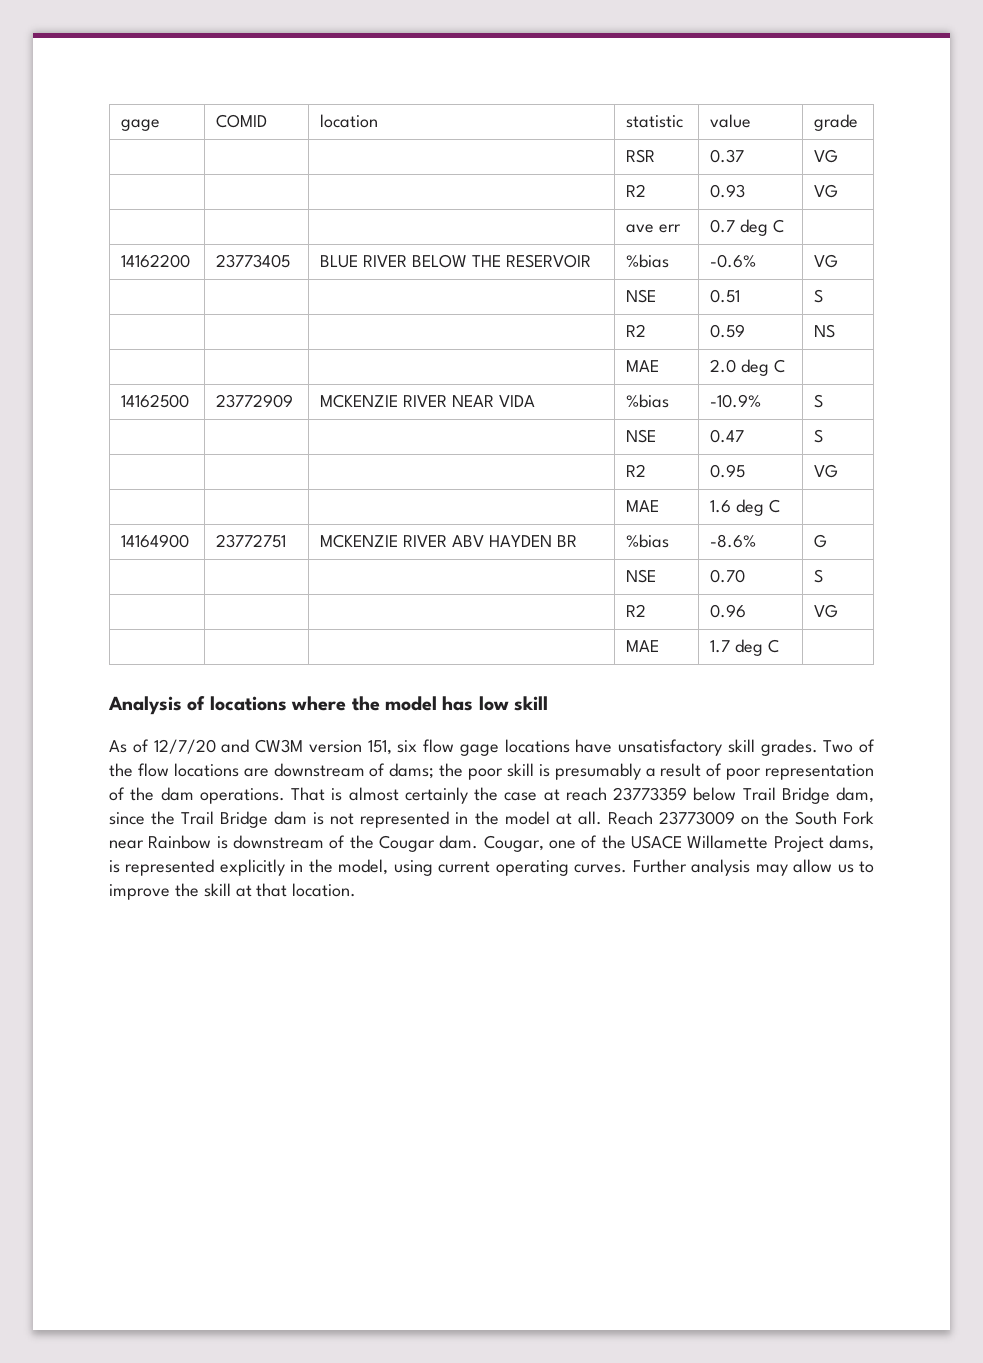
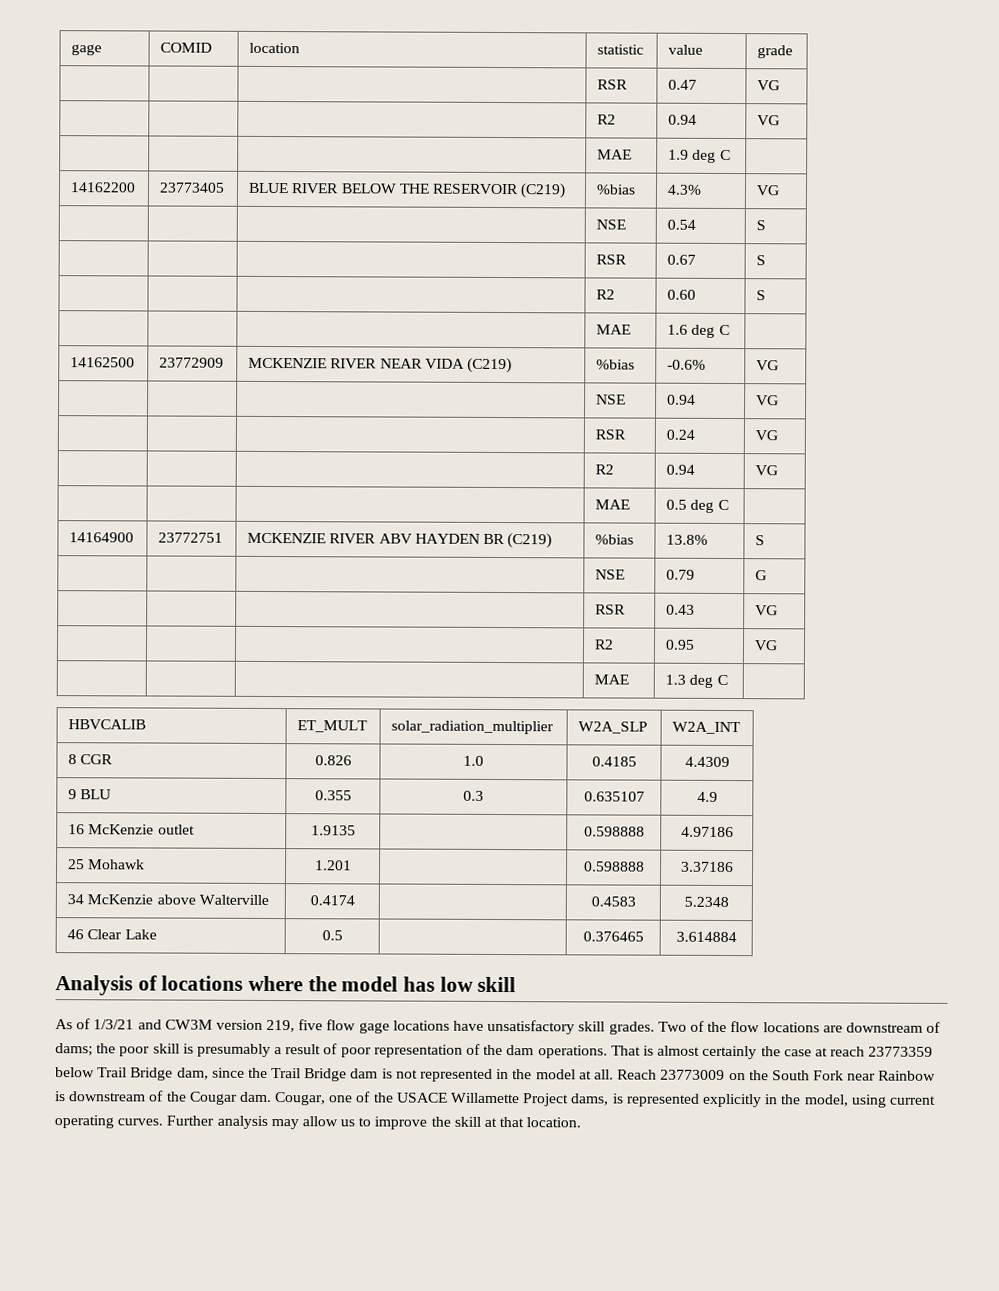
- | | | RSR | 0.37 | VG
- | | | R2 | 0.93 | VG
- | | | ave err | 0.7 deg C |
+ | | | RSR | 0.47 | VG
+ | | | R2 | 0.94 | VG
+ | | | MAE | 1.9 deg C |
- 14162200 | 23773405 | BLUE RIVER BELOW THE RESERVOIR | %bias | -0.6% | VG
+ 14162200 | 23773405 | BLUE RIVER BELOW THE RESERVOIR (C219) | %bias | 4.3% | VG
+ | | | NSE | 0.54 | S
+ | | | RSR | 0.67 | S
+ | | | R2 | 0.60 | S
+ | | | MAE | 1.6 deg C |
+ 14162500 | 23772909 | MCKENZIE RIVER NEAR VIDA (C219) | %bias | -0.6% | VG
- | | | NSE | 0.51 | S
- | | | R2 | 0.59 | NS
- | | | MAE | 2.0 deg C |
- 14162500 | 23772909 | MCKENZIE RIVER NEAR VIDA | %bias | -10.9% | S
+ | | | NSE | 0.94 | VG
+ | | | RSR | 0.24 | VG
+ | | | R2 | 0.94 | VG
+ | | | MAE | 0.5 deg C |
+ 14164900 | 23772751 | MCKENZIE RIVER ABV HAYDEN BR (C219) | %bias | 13.8% | S
- | | | NSE | 0.47 | S
+ | | | NSE | 0.79 | G
+ | | | RSR | 0.43 | VG
- | | | MAE | 1.6 deg C |
- 14164900 | 23772751 | MCKENZIE RIVER ABV HAYDEN BR | %bias | -8.6% | G
- | | | NSE | 0.70 | S
- | | | R2 | 0.96 | VG
- | | | MAE | 1.7 deg C |
+ | | | MAE | 1.3 deg C |
+ HBVCALIB | ET_MULT | solar_radiation_multiplier | W2A_SLP | W2A_INT
+ 8 CGR | 0.826 | 1.0 | 0.4185 | 4.4309
+ 9 BLU | 0.355 | 0.3 | 0.635107 | 4.9
+ 16 McKenzie outlet | 1.9135 | | 0.598888 | 4.97186
+ 25 Mohawk | 1.201 | | 0.598888 | 3.37186
+ 34 McKenzie above Walterville | 0.4174 | | 0.4583 | 5.2348
+ 46 Clear Lake | 0.5 | | 0.376465 | 3.614884
- As of 12/7/20 and CW3M version 151, six flow gage locations have unsatisfactory skill grades.
+ As of 1/3/21 and CW3M version 219, five flow gage locations have unsatisfactory skill grades.

